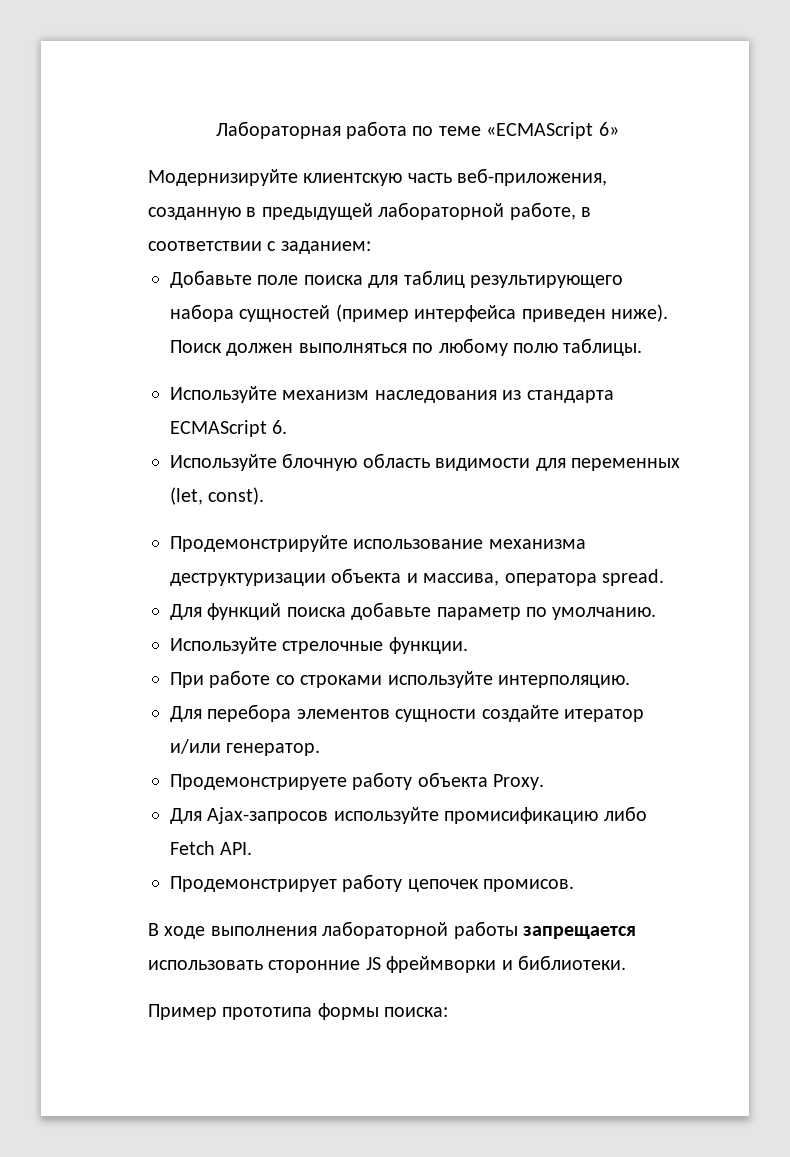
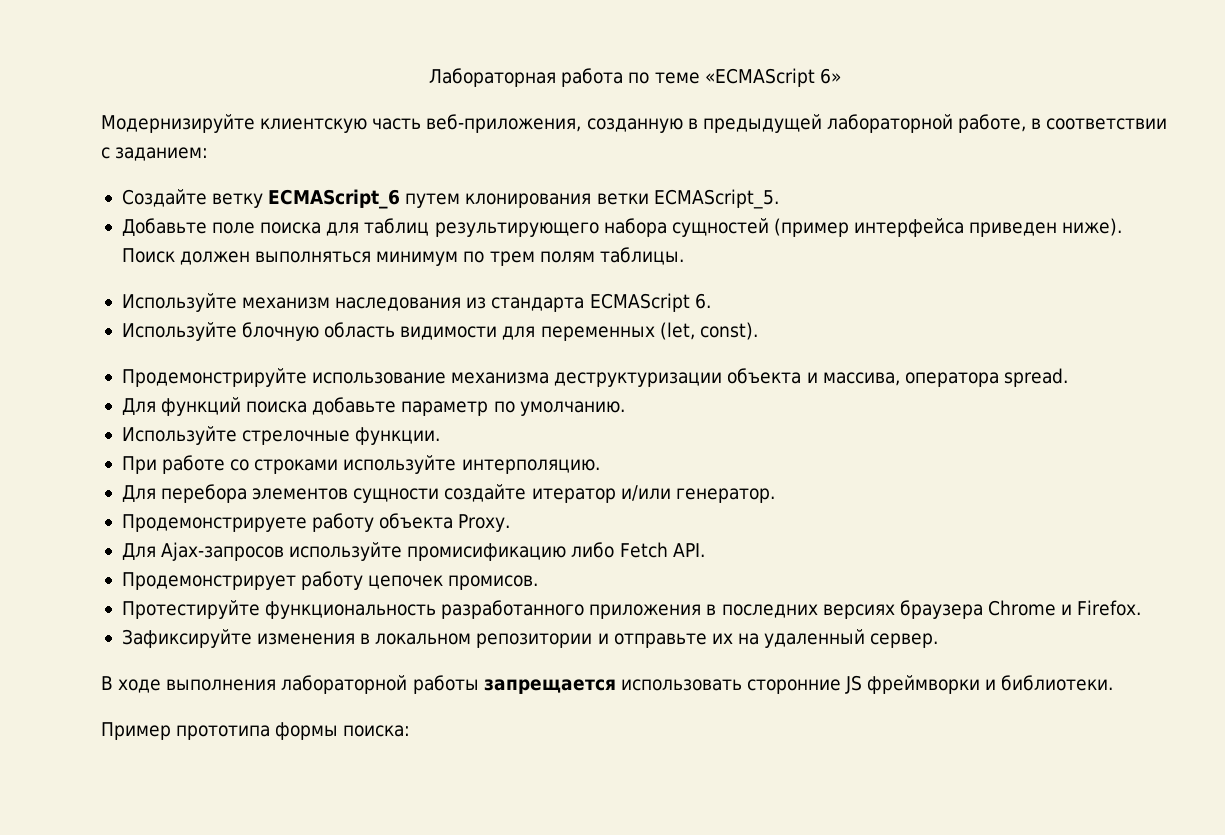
+ Создайте ветку ECMAScript_6 путем клонирования ветки ECMAScript_5.
- Поиск должен выполняться по любому полю таблицы.
+ Поиск должен выполняться минимум по трем полям таблицы.
+ Протестируйте функциональность разработанного приложения в последних версиях браузера Chrome и Firefox.
+ Зафиксируйте изменения в локальном репозитории и отправьте их на удаленный сервер.

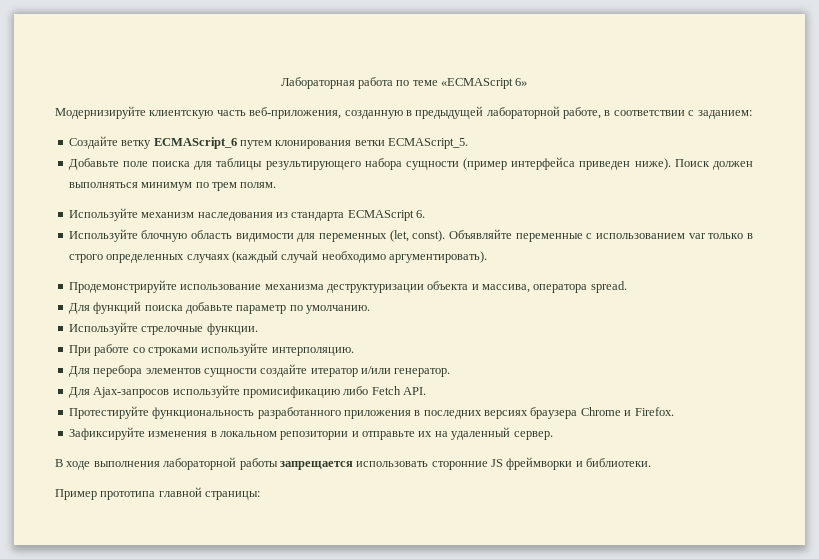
- Добавьте поле поиска для таблиц результирующего набора сущностей (пример интерфейса приведен ниже).
+ Добавьте поле поиска для таблицы результирующего набора сущности (пример интерфейса приведен ниже).
- Поиск должен выполняться минимум по трем полям таблицы.
+ Поиск должен выполняться минимум по трем полям.
+ Объявляйте переменные c использованием var только в строго определенных случаях (каждый случай необходимо аргументировать).
- Продемонстрируете работу объекта Proxy.
- Продемонстрирует работу цепочек промисов.
- Пример прототипа формы поиска:
+ Пример прототипа главной страницы:

